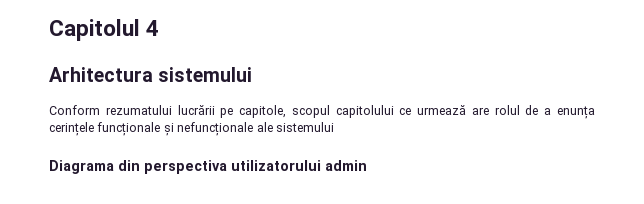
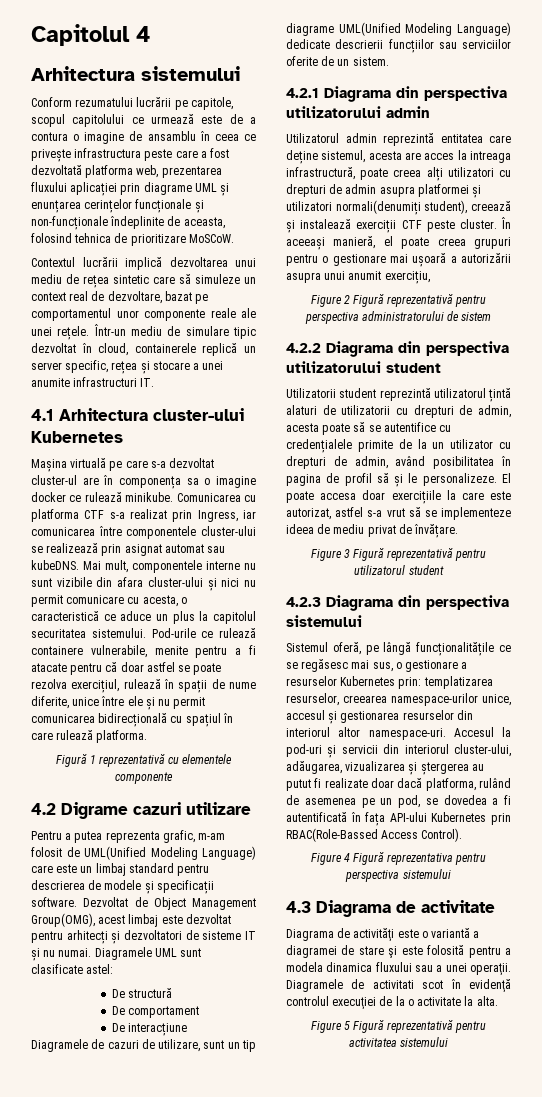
- Conform rezumatului lucrării pe capitole, scopul capitolului ce urmează are rolul de a enunța cerințele funcționale și nefuncționale ale sistemului
- Diagrama din perspectiva utilizatorului admin
+ Conform rezumatului lucrării pe capitole, scopul capitolului ce urmează este de a contura o imagine de ansamblu în ceea ce privește infrastructura peste care a fost dezvoltată platforma web, prezentarea fluxului aplicației prin diagrame UML și enunțarea cerințelor funcționale și non-funcționale îndeplinite de aceasta, folosind tehnica de prioritizare MoSCoW.
+ Contextul lucrării implică dezvoltarea unui mediu de rețea sintetic care să simuleze un context real de dezvoltare, bazat pe comportamentul unor componente reale ale unei rețele. Într-un mediu de simulare tipic dezvoltat în cloud, containerele replică un server specific, rețea și stocare a unei anumite infrastructuri IT.
+ 4.1 Arhitectura cluster-ului Kubernetes
+ Mașina virtuală pe care s-a dezvoltat cluster-ul are în componența sa o imagine docker ce rulează minikube. Comunicarea cu platforma CTF s-a realizat prin Ingress, iar comunicarea între componentele cluster-ului se realizează prin asignat automat sau kubeDNS. Mai mult, componentele interne nu sunt vizibile din afara cluster-ului și nici nu permit comunicare cu acesta, o caracteristică ce aduce un plus la capitolul securitatea sistemului. Pod-urile ce rulează containere vulnerabile, menite pentru a fi atacate pentru că doar astfel se poate rezolva exercițiul, rulează în spații de nume diferite, unice între ele și nu permit comunicarea bidirecțională cu spațiul în care rulează platforma.
+ Figură 1 reprezentativă cu elementele componente
+ 4.2 Digrame cazuri utilizare
+ Pentru a putea reprezenta grafic, m-am folosit de UML(Unified Modeling Language) care este un limbaj standard pentru descrierea de modele și specificații software. Dezvoltat de Object Management Group(OMG), acest limbaj este dezvoltat pentru arhitecți și dezvoltatori de sisteme IT și nu numai. Diagramele UML sunt clasificate astel:
+ De structură
+ De comportament
+ De interacțiune
+ Diagramele de cazuri de utilizare, sunt un tip diagrame UML(Unified Modeling Language) dedicate descrierii funcțiilor sau serviciilor oferite de un sistem.
+ 4.2.1 Diagrama din perspectiva utilizatorului admin
+ Utilizatorul admin reprezintă entitatea care deține sistemul, acesta are acces la intreaga infrastructură, poate creea alți utilizatori cu drepturi de admin asupra platformei și utilizatori normali(denumiți student), creează și instalează exerciții CTF peste cluster. În aceeași manieră, el poate creea grupuri pentru o gestionare mai ușoară a autorizării asupra unui anumit exercițiu,
+ Figure 2 Figură reprezentativă pentru perspectiva administratorului de sistem
+ 4.2.2 Diagrama din perspectiva utilizatorului student
+ Utilizatorii student reprezintă utilizatorul țintă alaturi de utilizatorii cu drepturi de admin, acesta poate să se autentifice cu credențialele primite de la un utilizator cu drepturi de admin, având posibilitatea în pagina de profil să și le personalizeze. El poate accesa doar exercițiile la care este autorizat, astfel s-a vrut să se implementeze ideea de mediu privat de învățare.
+ Figure 3 Figură reprezentativă pentru utilizatorul student
+ 4.2.3 Diagrama din perspectiva sistemului
+ Sistemul oferă, pe lângă funcționalitățile ce se regăsesc mai sus, o gestionare a resurselor Kubernetes prin: templatizarea resurselor, creearea namespace-urilor unice, accesul și gestionarea resurselor din interiorul altor namespace-uri. Accesul la pod-uri și servicii din interiorul cluster-ului, adăugarea, vizualizarea și ștergerea au putut fi realizate doar dacă platforma, rulând de asemenea pe un pod, se dovedea a fi autentificată în fața API-ului Kubernetes prin RBAC(Role-Bassed Access Control).
+ Figure 4 Figură reprezentativa pentru perspectiva sistemului
+ 4.3 Diagrama de activitate
+ Diagrama de activităţi este o variantă a diagramei de stare şi este folosită pentru a modela dinamica fluxului sau a unei operaţii. Diagramele de activitati scot în evidenţă controlul execuţiei de la o activitate la alta.
+ Figure 5 Figură reprezentativă pentru activitatea sistemului

